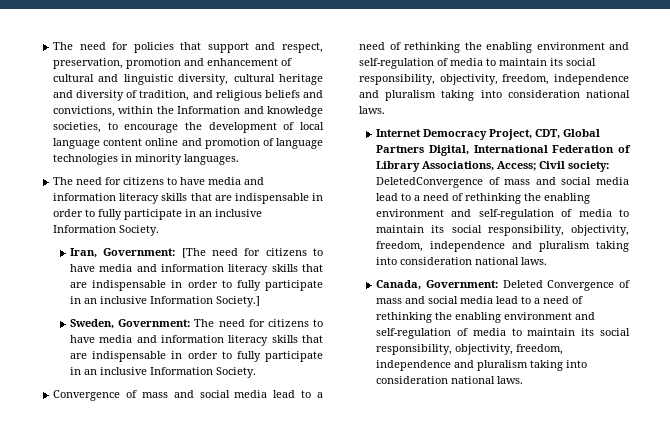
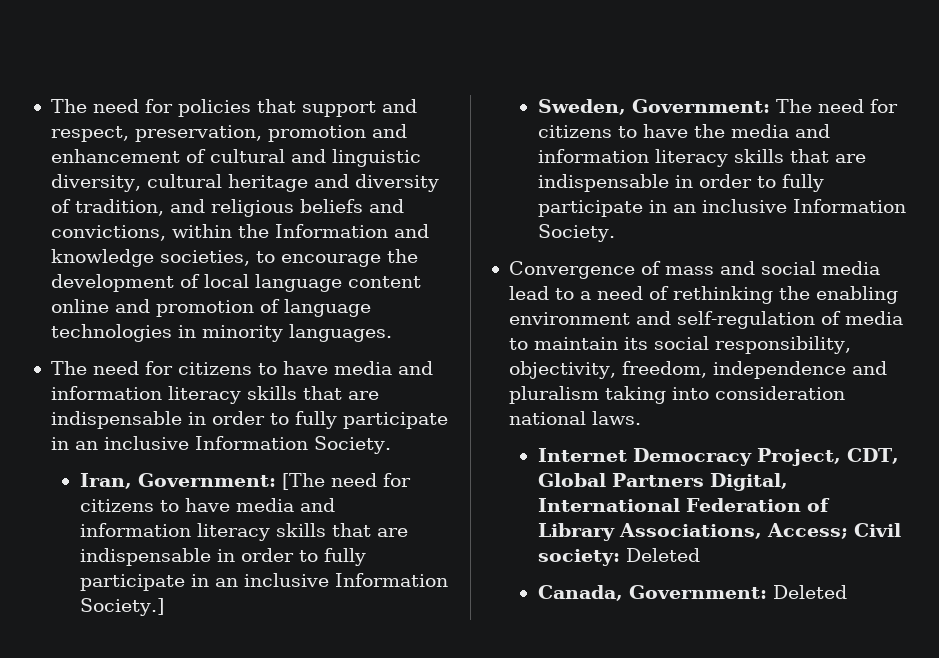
- Sweden, Government: The need for citizens to have media and information literacy skills that are indispensable in order to fully participate in an inclusive Information Society.
+ Sweden, Government: The need for citizens to have the media and information literacy skills that are indispensable in order to fully participate in an inclusive Information Society.
- Internet Democracy Project, CDT, Global Partners Digital, International Federation of Library Associations, Access; Civil society: DeletedConvergence of mass and social media lead to a need of rethinking the enabling environment and self-regulation of media to maintain its social responsibility, objectivity, freedom, independence and pluralism taking into consideration national laws.
- Canada, Government: Deleted Convergence of mass and social media lead to a need of rethinking the enabling environment and self-regulation of media to maintain its social responsibility, objectivity, freedom, independence and pluralism taking into consideration national laws.
+ Internet Democracy Project, CDT, Global Partners Digital, International Federation of Library Associations, Access; Civil society: Deleted
+ Canada, Government: Deleted

